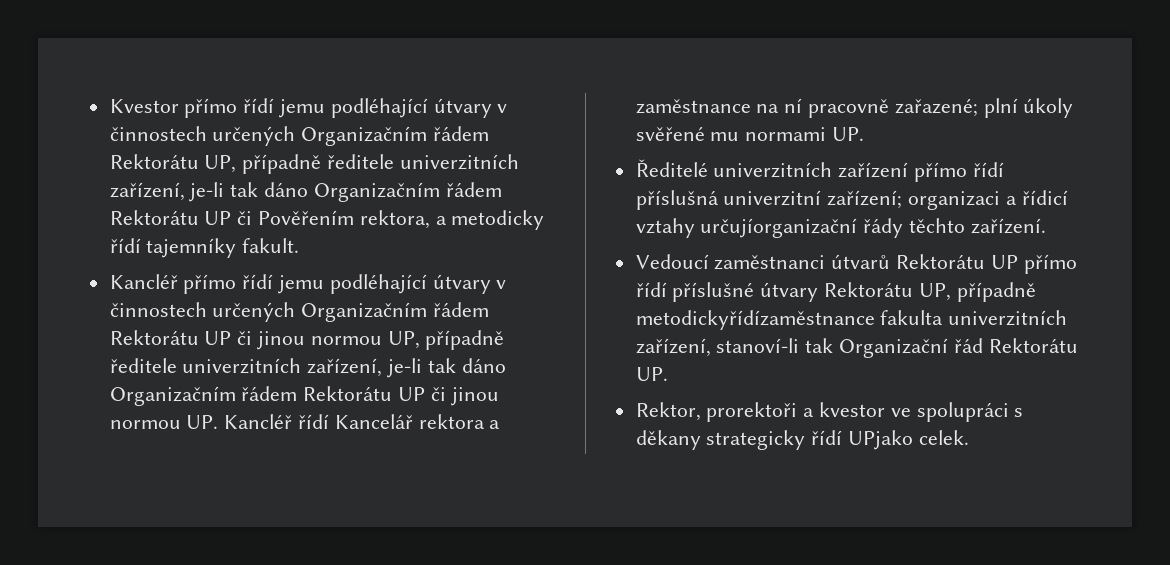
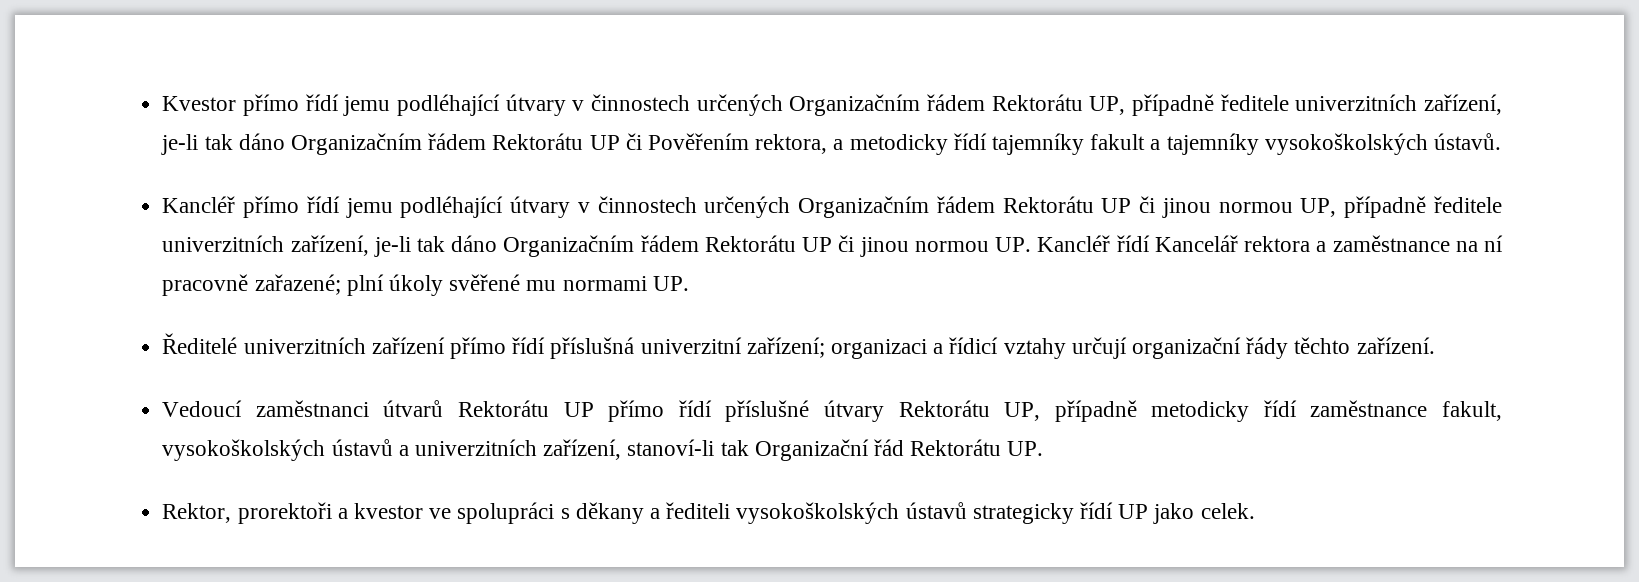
- Kvestor přímo řídí jemu podléhající útvary v činnostech určených Organizačním řádem Rektorátu UP, případně ředitele univerzitních zařízení, je-li tak dáno Organizačním řádem Rektorátu UP či Pověřením rektora, a metodicky řídí tajemníky fakult.
+ Kvestor přímo řídí jemu podléhající útvary v činnostech určených Organizačním řádem Rektorátu UP, případně ředitele univerzitních zařízení, je-li tak dáno Organizačním řádem Rektorátu UP či Pověřením rektora, a metodicky řídí tajemníky fakult a tajemníky vysokoškolských ústavů.
- Ředitelé univerzitních zařízení přímo řídí příslušná univerzitní zařízení; organizaci a řídicí vztahy určujíorganizační řády těchto zařízení.
+ Ředitelé univerzitních zařízení přímo řídí příslušná univerzitní zařízení; organizaci a řídicí vztahy určují organizační řády těchto zařízení.
- Vedoucí zaměstnanci útvarů Rektorátu UP přímo řídí příslušné útvary Rektorátu UP, případně metodickyřídízaměstnance fakulta univerzitních zařízení, stanoví-li tak Organizační řád Rektorátu UP.
+ Vedoucí zaměstnanci útvarů Rektorátu UP přímo řídí příslušné útvary Rektorátu UP, případně metodicky řídí zaměstnance fakult, vysokoškolských ústavů a univerzitních zařízení, stanoví-li tak Organizační řád Rektorátu UP.
- Rektor, prorektoři a kvestor ve spolupráci s děkany strategicky řídí UPjako celek.
+ Rektor, prorektoři a kvestor ve spolupráci s děkany a řediteli vysokoškolských ústavů strategicky řídí UP jako celek.

